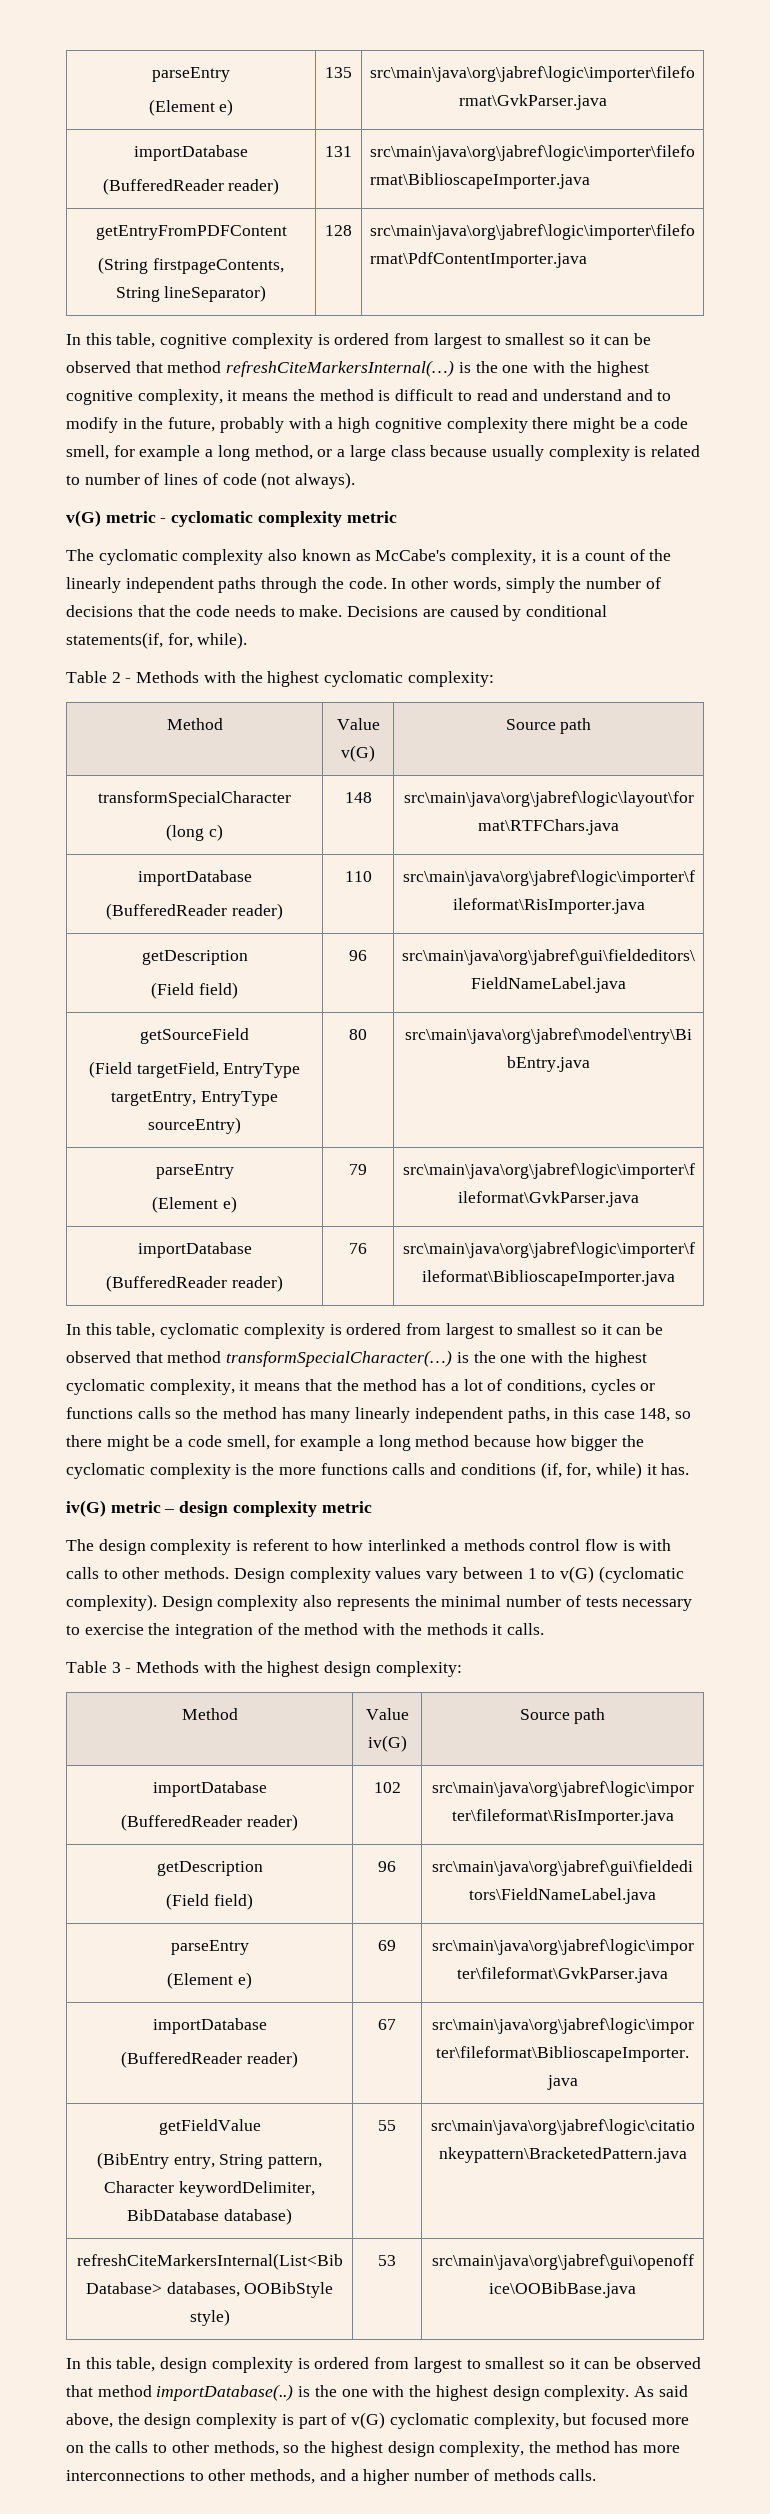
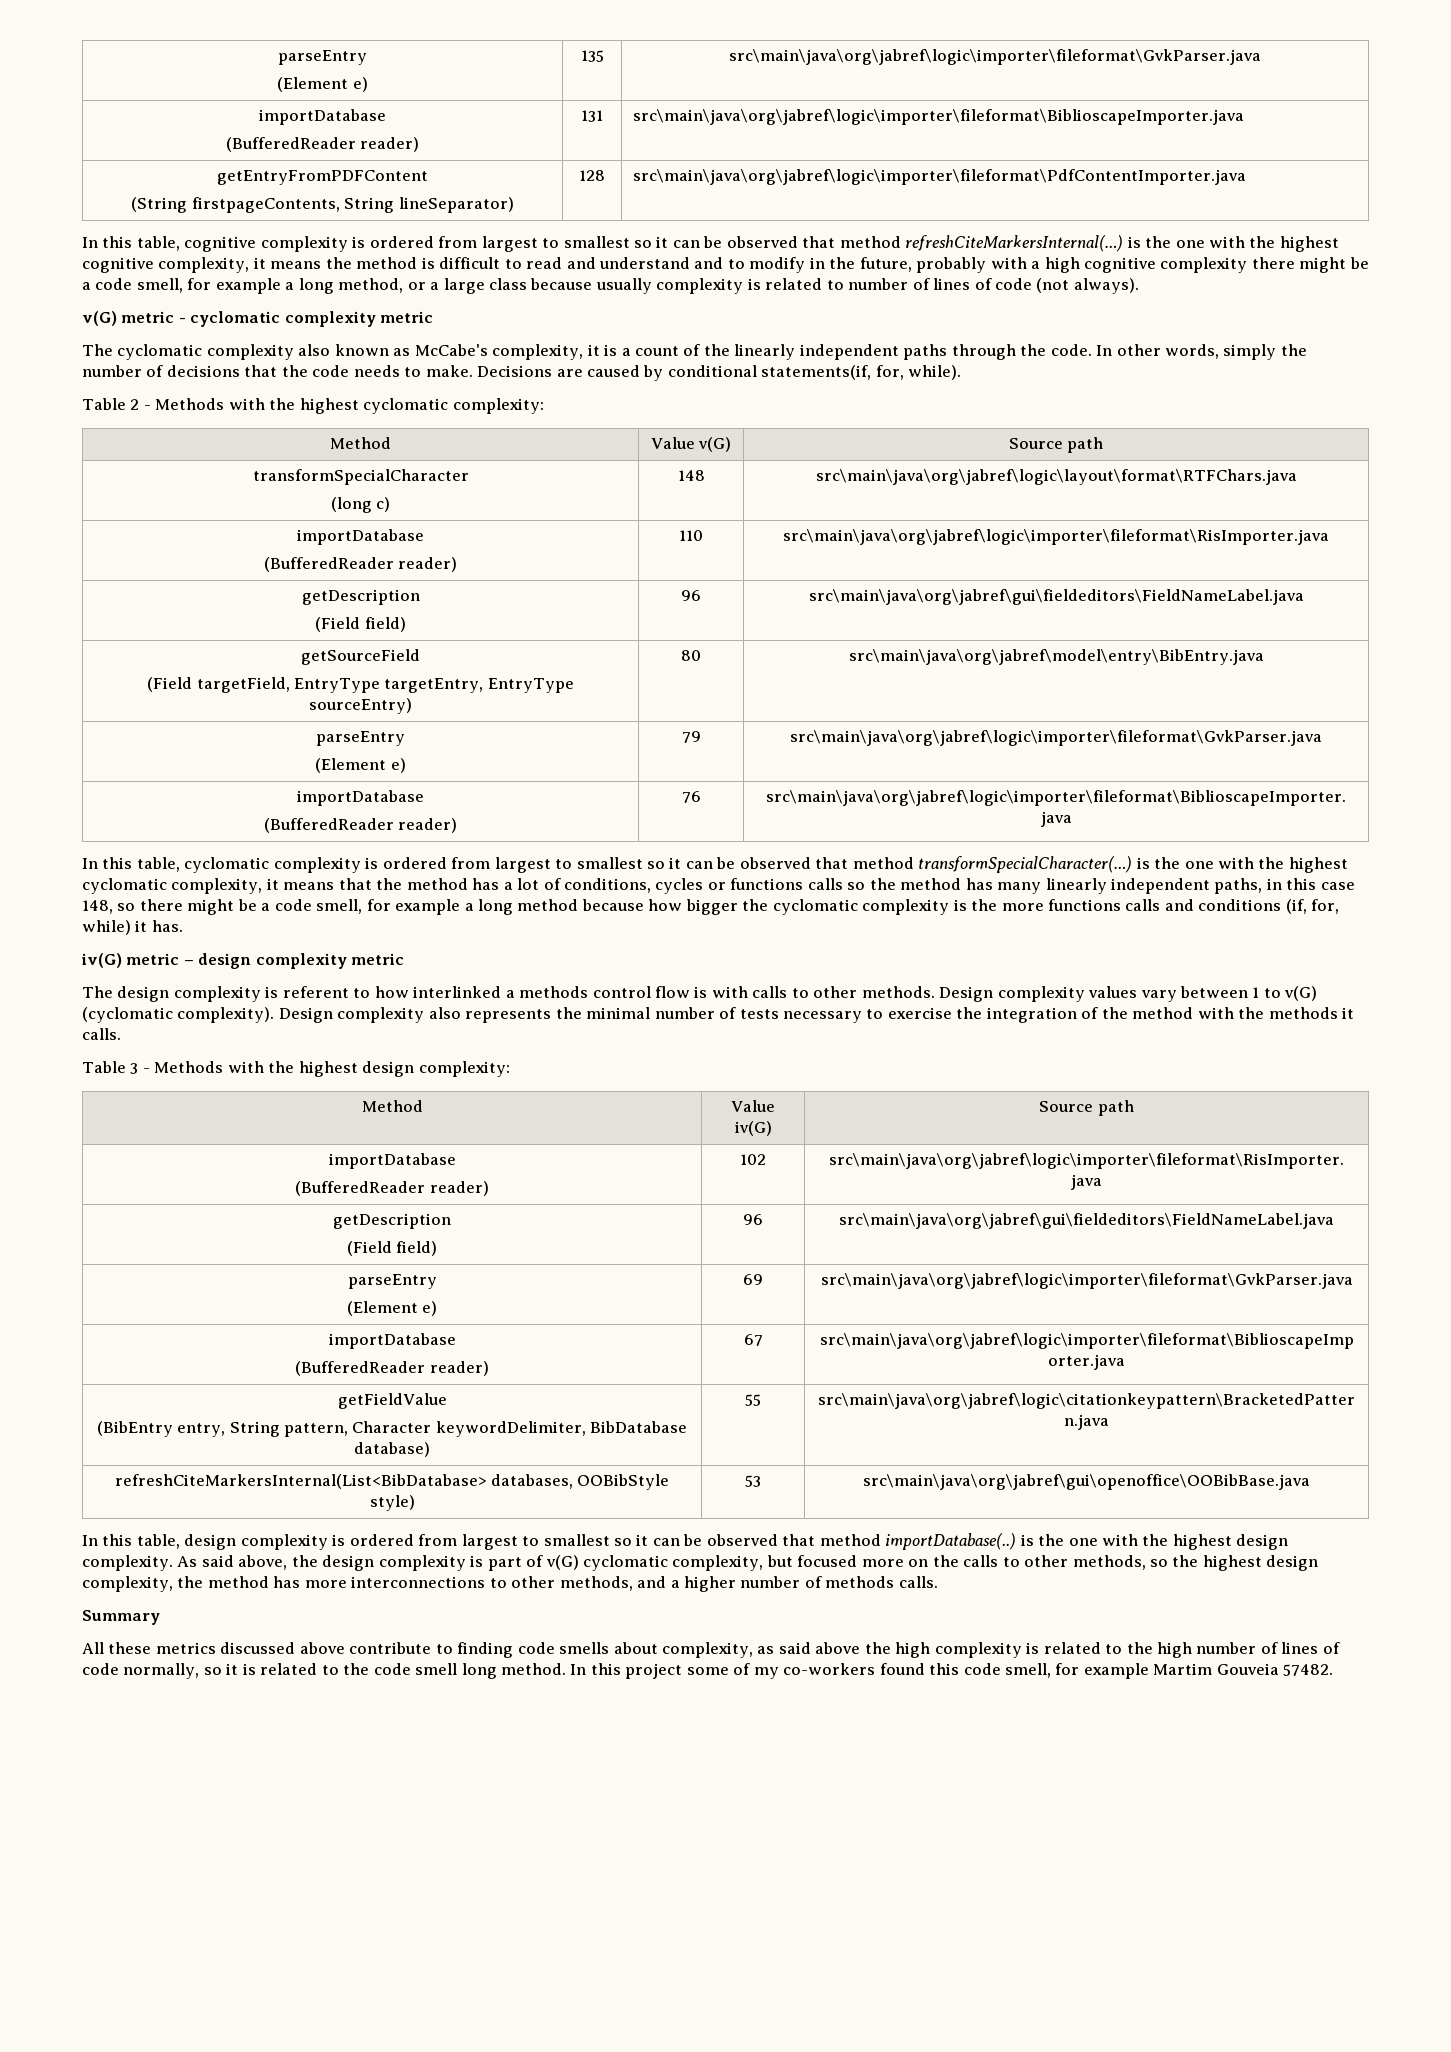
+ Summary
+ All these metrics discussed above contribute to finding code smells about complexity, as said above the high complexity is related to the high number of lines of code normally, so it is related to the code smell long method. In this project some of my co-workers found this code smell, for example Martim Gouveia 57482.

